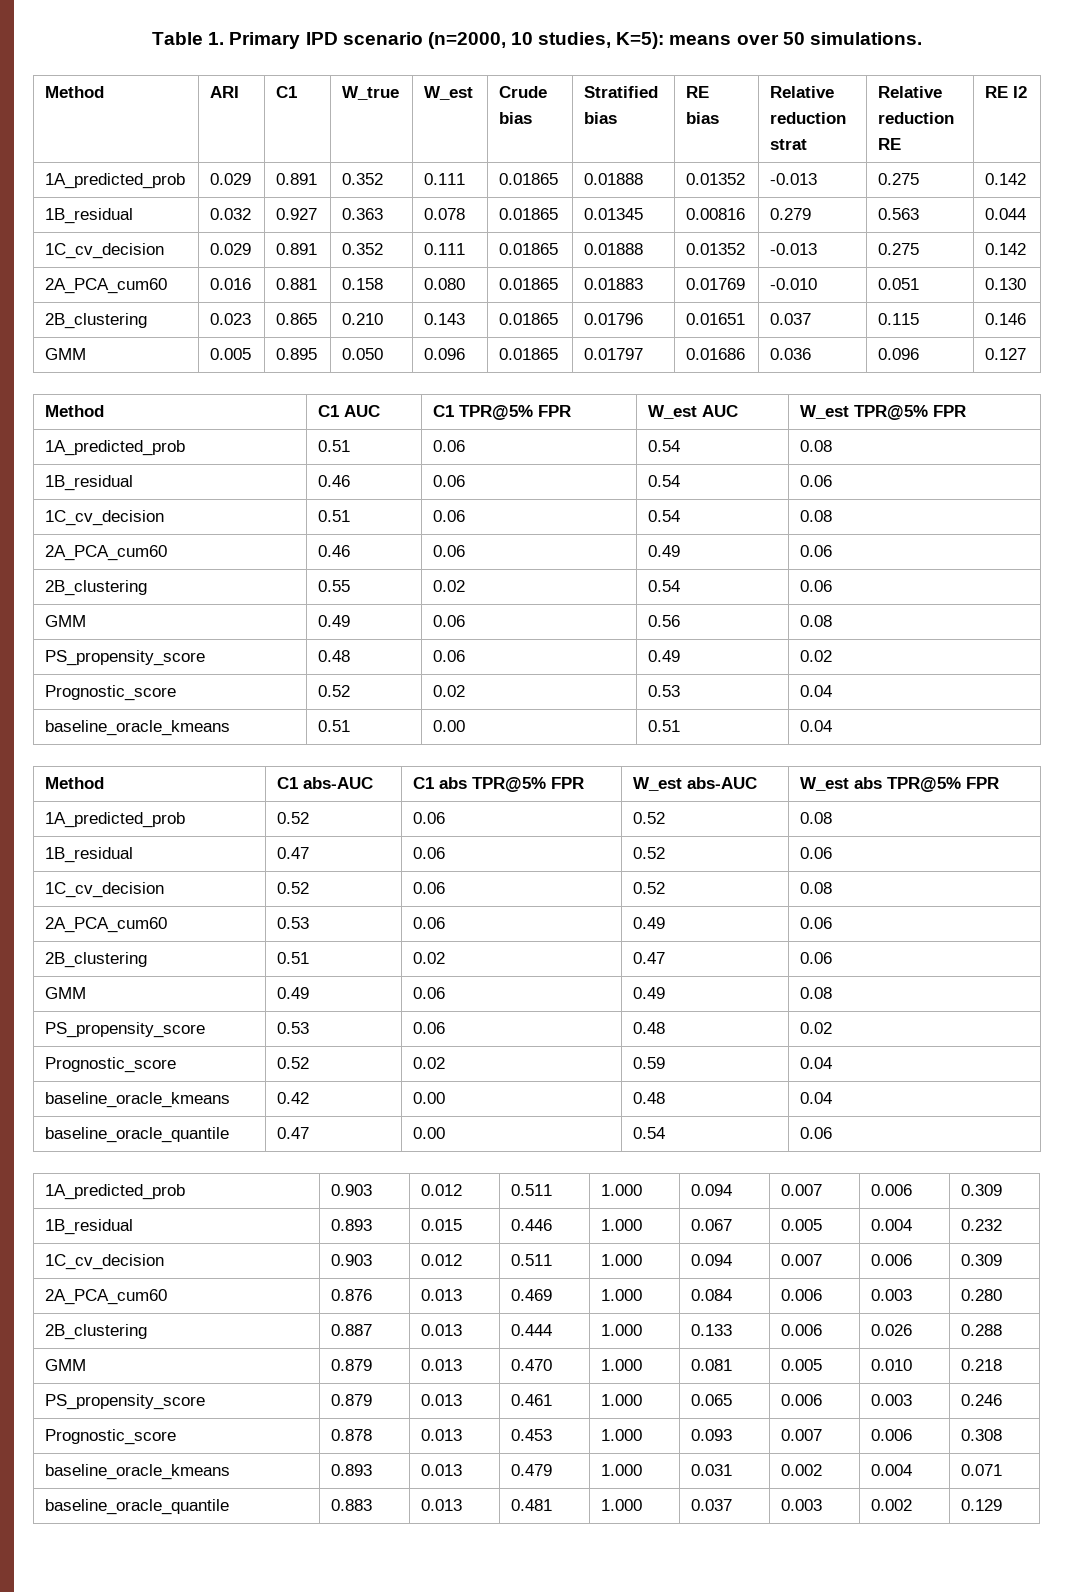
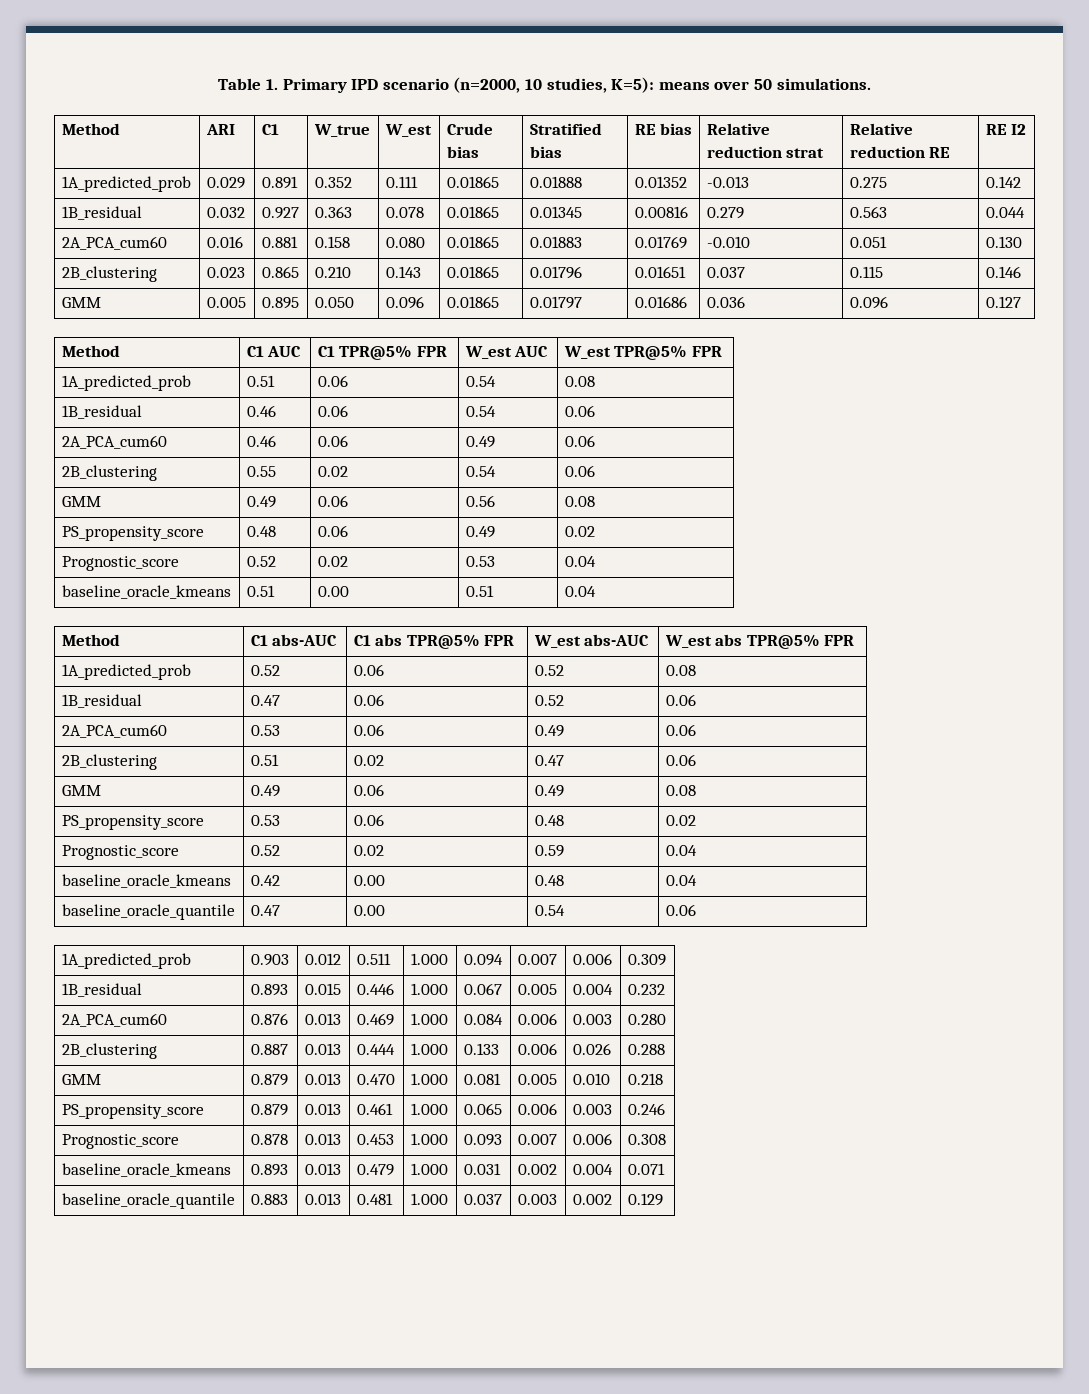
- 1C_cv_decision | 0.029 | 0.891 | 0.352 | 0.111 | 0.01865 | 0.01888 | 0.01352 | -0.013 | 0.275 | 0.142
- 1C_cv_decision | 0.51 | 0.06 | 0.54 | 0.08
- 1C_cv_decision | 0.52 | 0.06 | 0.52 | 0.08
- 1C_cv_decision | 0.903 | 0.012 | 0.511 | 1.000 | 0.094 | 0.007 | 0.006 | 0.309

